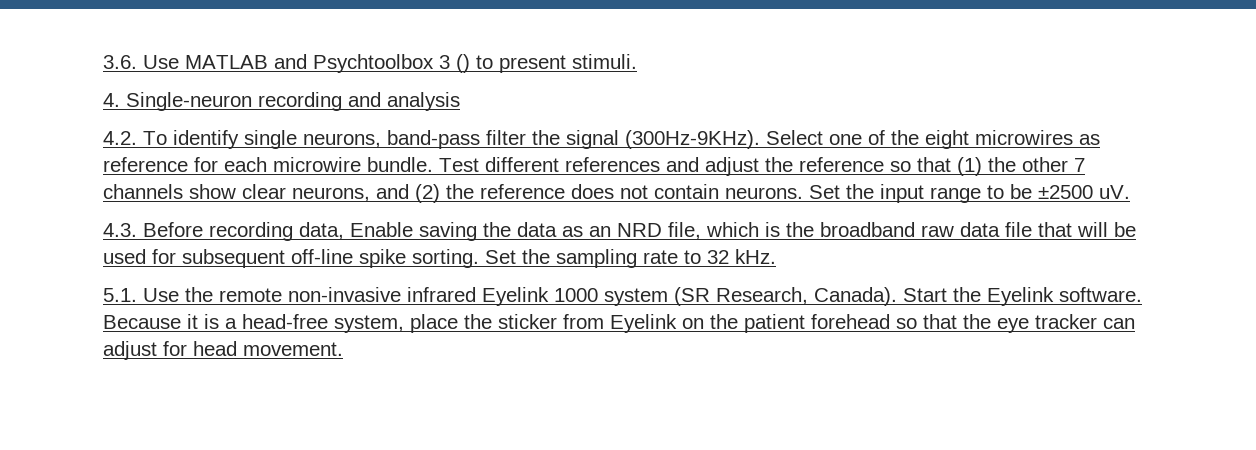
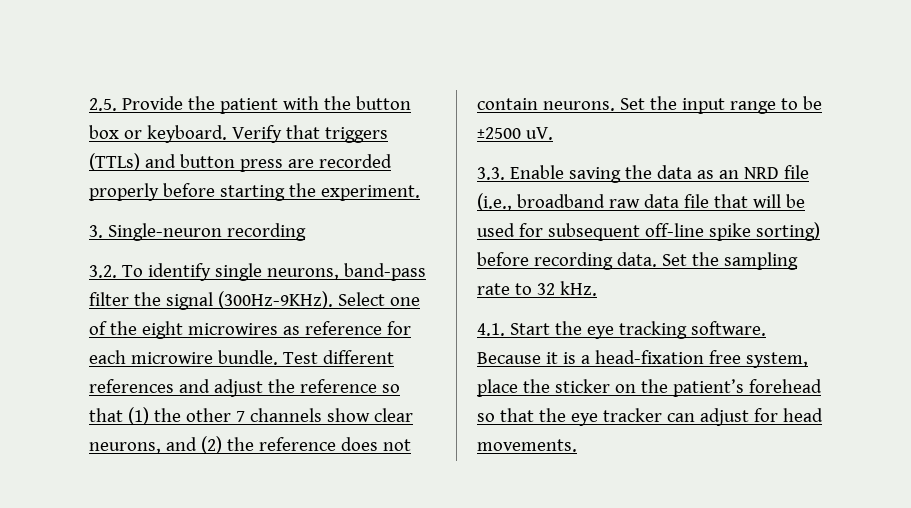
- 3.6. Use MATLAB and Psychtoolbox 3 () to present stimuli.
- 4. Single-neuron recording and analysis
- 4.2. To identify single neurons, band-pass filter the signal (300Hz-9KHz).
+ 2.5. Provide the patient with the button box or keyboard. Verify that triggers (TTLs) and button press are recorded properly before starting the experiment.
+ 3. Single-neuron recording
+ 3.2. To identify single neurons, band-pass filter the signal (300Hz-9KHz).
- 4.3. Before recording data, Enable saving the data as an NRD file, which is the broadband raw data file that will be used for subsequent off-line spike sorting.
+ 3.3. Enable saving the data as an NRD file (i.e., broadband raw data file that will be used for subsequent off-line spike sorting) before recording data.
- 5.1. Use the remote non-invasive infrared Eyelink 1000 system (SR Research, Canada). Start the Eyelink software.
+ 4.1. Start the eye tracking software.
- Because it is a head-free system, place the sticker from Eyelink on the patient forehead so that the eye tracker can adjust for head movement.
+ Because it is a head-fixation free system, place the sticker on the patient’s forehead so that the eye tracker can adjust for head movements.

